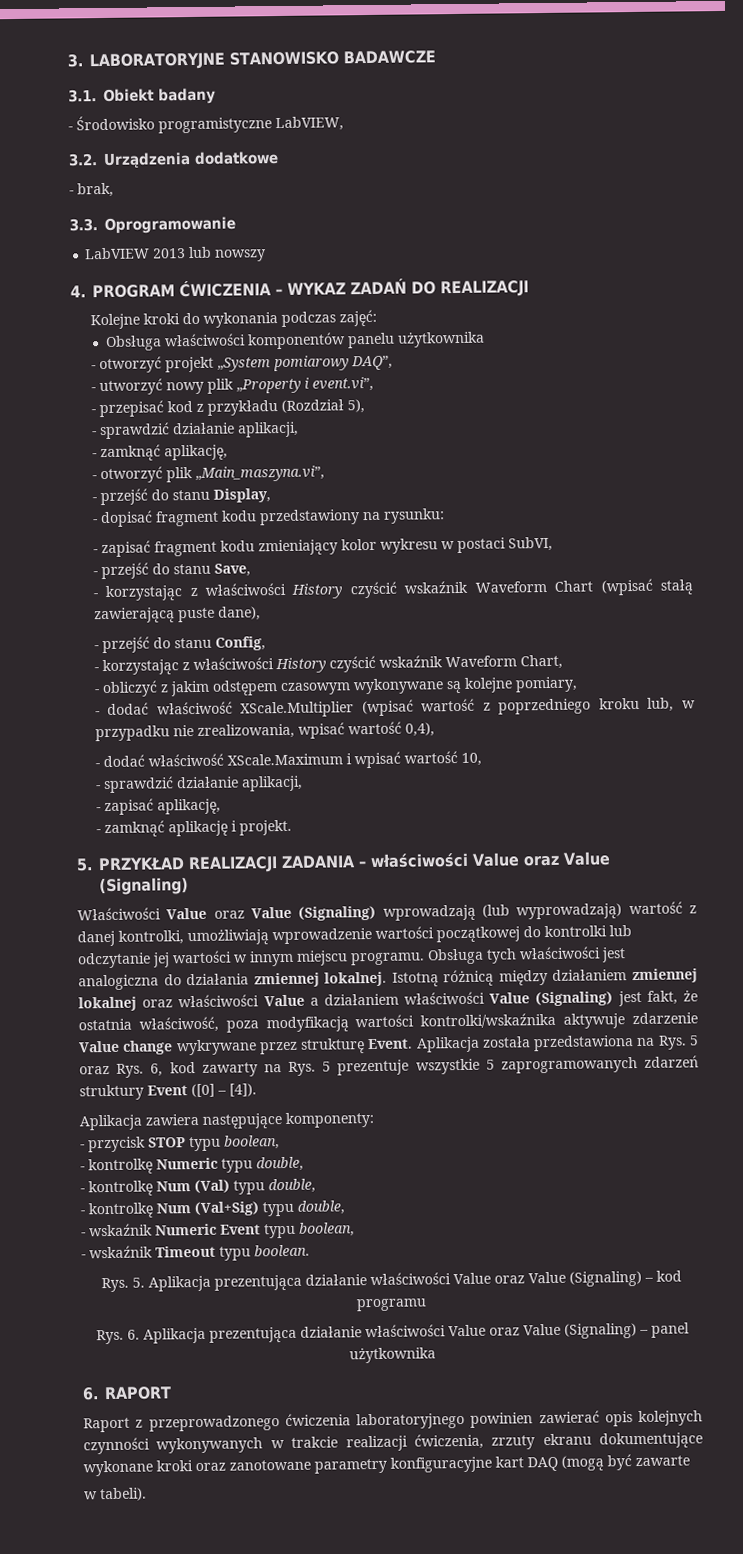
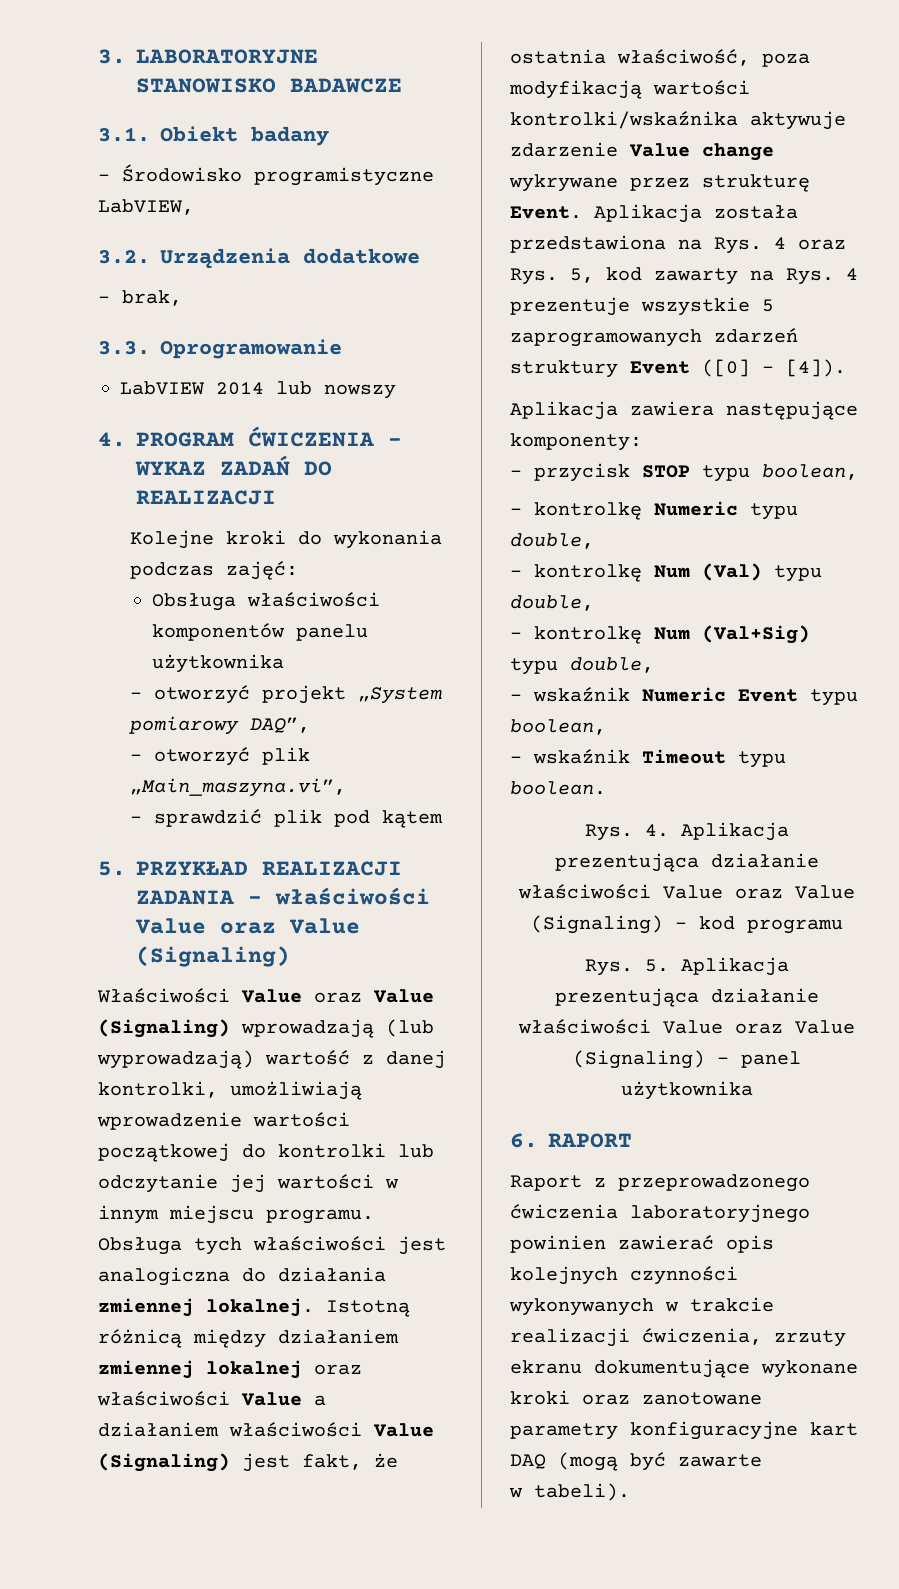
- LabVIEW 2013 lub nowszy
+ LabVIEW 2014 lub nowszy
- - utworzyć nowy plik „Property i event.vi”,
- - przepisać kod z przykładu (Rozdział 5),
- - sprawdzić działanie aplikacji,
- - zamknąć aplikację,
  - otworzyć plik „Main_maszyna.vi”,
- - przejść do stanu Display,
- - dopisać fragment kodu przedstawiony na rysunku:
- - zapisać fragment kodu zmieniający kolor wykresu w postaci SubVI,
- - przejść do stanu Save,
- - korzystając z właściwości History czyścić wskaźnik Waveform Chart (wpisać stałą zawierającą puste dane),
- - przejść do stanu Config,
- - korzystając z właściwości History czyścić wskaźnik Waveform Chart,
- - obliczyć z jakim odstępem czasowym wykonywane są kolejne pomiary,
- - dodać właściwość XScale.Multiplier (wpisać wartość z poprzedniego kroku lub, w przypadku nie zrealizowania, wpisać wartość 0,4),
- - dodać właściwość XScale.Maximum i wpisać wartość 10,
- - sprawdzić działanie aplikacji,
- - zapisać aplikację,
- - zamknąć aplikację i projekt.
+ - sprawdzić plik pod kątem
- Aplikacja została przedstawiona na Rys. 5 oraz Rys. 6, kod zawarty na Rys. 5 prezentuje wszystkie 5 zaprogramowanych zdarzeń struktury Event ([0] – [4]).
+ Aplikacja została przedstawiona na Rys. 4 oraz Rys. 5, kod zawarty na Rys. 4 prezentuje wszystkie 5 zaprogramowanych zdarzeń struktury Event ([0] – [4]).
- Rys. 5. Aplikacja prezentująca działanie właściwości Value oraz Value (Signaling) – kod programu
+ Rys. 4. Aplikacja prezentująca działanie właściwości Value oraz Value (Signaling) – kod programu
- Rys. 6. Aplikacja prezentująca działanie właściwości Value oraz Value (Signaling) – panel użytkownika
+ Rys. 5. Aplikacja prezentująca działanie właściwości Value oraz Value (Signaling) – panel użytkownika

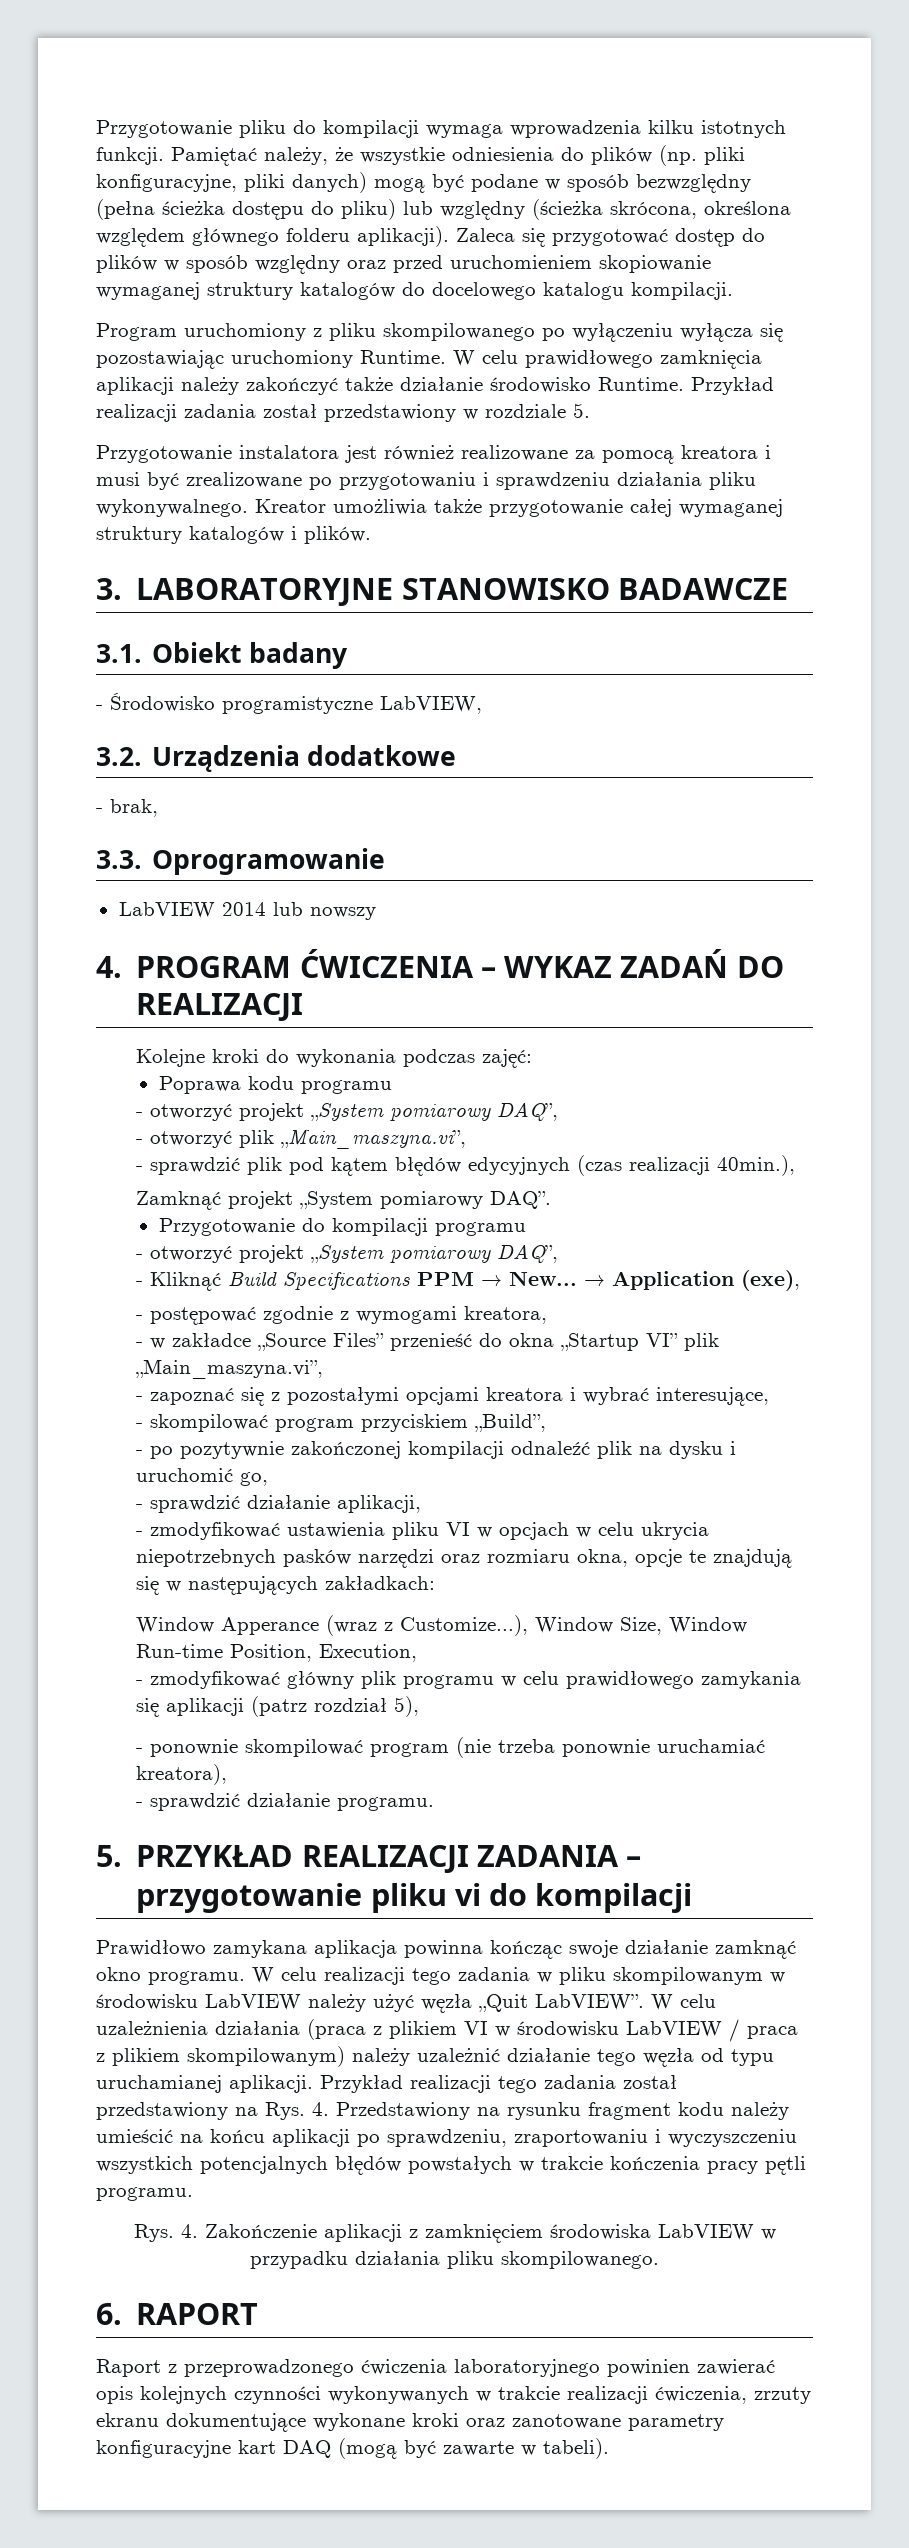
+ Przygotowanie pliku do kompilacji wymaga wprowadzenia kilku istotnych funkcji. Pamiętać należy, że wszystkie odniesienia do plików (np. pliki konfiguracyjne, pliki danych) mogą być podane w sposób bezwzględny (pełna ścieżka dostępu do pliku) lub względny (ścieżka skrócona, określona względem głównego folderu aplikacji). Zaleca się przygotować dostęp do plików w sposób względny oraz przed uruchomieniem skopiowanie wymaganej struktury katalogów do docelowego katalogu kompilacji.
+ Program uruchomiony z pliku skompilowanego po wyłączeniu wyłącza się pozostawiając uruchomiony Runtime. W celu prawidłowego zamknięcia aplikacji należy zakończyć także działanie środowisko Runtime. Przykład realizacji zadania został przedstawiony w rozdziale 5.
+ Przygotowanie instalatora jest również realizowane za pomocą kreatora i musi być zrealizowane po przygotowaniu i sprawdzeniu działania pliku wykonywalnego. Kreator umożliwia także przygotowanie całej wymaganej struktury katalogów i plików.
- Obsługa właściwości komponentów panelu użytkownika
+ Poprawa kodu programu
- - sprawdzić plik pod kątem
+ - sprawdzić plik pod kątem błędów edycyjnych (czas realizacji 40min.),
+ Zamknąć projekt „System pomiarowy DAQ”.
+ Przygotowanie do kompilacji programu
+ - otworzyć projekt „System pomiarowy DAQ”,
+ - Kliknąć Build Specifications PPM → New... → Application (exe),
+ - postępować zgodnie z wymogami kreatora,
+ - w zakładce „Source Files” przenieść do okna „Startup VI” plik „Main_maszyna.vi”,
+ - zapoznać się z pozostałymi opcjami kreatora i wybrać interesujące,
+ - skompilować program przyciskiem „Build”,
+ - po pozytywnie zakończonej kompilacji odnaleźć plik na dysku i uruchomić go,
+ - sprawdzić działanie aplikacji,
+ - zmodyfikować ustawienia pliku VI w opcjach w celu ukrycia niepotrzebnych pasków narzędzi oraz rozmiaru okna, opcje te znajdują się w następujących zakładkach:
+ Window Apperance (wraz z Customize...), Window Size, Window Run-time Position, Execution,
+ - zmodyfikować główny plik programu w celu prawidłowego zamykania się aplikacji (patrz rozdział 5),
+ - ponownie skompilować program (nie trzeba ponownie uruchamiać kreatora),
+ - sprawdzić działanie programu.
- 5. PRZYKŁAD REALIZACJI ZADANIA – właściwości Value oraz Value (Signaling)
- Właściwości Value oraz Value (Signaling) wprowadzają (lub wyprowadzają) wartość z danej kontrolki, umożliwiają wprowadzenie wartości początkowej do kontrolki lub odczytanie jej wartości w innym miejscu programu. Obsługa tych właściwości jest analogiczna do działania zmiennej lokalnej. Istotną różnicą między działaniem zmiennej lokalnej oraz właściwości Value a działaniem właściwości Value (Signaling) jest fakt, że ostatnia właściwość, poza modyfikacją wartości kontrolki/wskaźnika aktywuje zdarzenie Value change wykrywane przez strukturę Event. Aplikacja została przedstawiona na Rys. 4 oraz Rys. 5, kod zawarty na Rys. 4 prezentuje wszystkie 5 zaprogramowanych zdarzeń struktury Event ([0] – [4]).
- Aplikacja zawiera następujące komponenty:
- - przycisk STOP typu boolean,
- - kontrolkę Numeric typu double,
- - kontrolkę Num (Val) typu double,
- - kontrolkę Num (Val+Sig) typu double,
- - wskaźnik Numeric Event typu boolean,
- - wskaźnik Timeout typu boolean.
- Rys. 4. Aplikacja prezentująca działanie właściwości Value oraz Value (Signaling) – kod programu
- Rys. 5. Aplikacja prezentująca działanie właściwości Value oraz Value (Signaling) – panel użytkownika
+ 5. PRZYKŁAD REALIZACJI ZADANIA – przygotowanie pliku vi do kompilacji
+ Prawidłowo zamykana aplikacja powinna kończąc swoje działanie zamknąć okno programu. W celu realizacji tego zadania w pliku skompilowanym w środowisku LabVIEW należy użyć węzła „Quit LabVIEW”. W celu uzależnienia działania (praca z plikiem VI w środowisku LabVIEW / praca z plikiem skompilowanym) należy uzależnić działanie tego węzła od typu uruchamianej aplikacji. Przykład realizacji tego zadania został przedstawiony na Rys. 4. Przedstawiony na rysunku fragment kodu należy umieścić na końcu aplikacji po sprawdzeniu, zraportowaniu i wyczyszczeniu wszystkich potencjalnych błędów powstałych w trakcie kończenia pracy pętli programu.
+ Rys. 4. Zakończenie aplikacji z zamknięciem środowiska LabVIEW w przypadku działania pliku skompilowanego.
- Raport z przeprowadzonego ćwiczenia laboratoryjnego powinien zawierać opis kolejnych czynności wykonywanych w trakcie realizacji ćwiczenia, zrzuty ekranu dokumentujące wykonane kroki oraz zanotowane parametry konfiguracyjne kart DAQ (mogą być zawarte
- w tabeli).
+ Raport z przeprowadzonego ćwiczenia laboratoryjnego powinien zawierać opis kolejnych czynności wykonywanych w trakcie realizacji ćwiczenia, zrzuty ekranu dokumentujące wykonane kroki oraz zanotowane parametry konfiguracyjne kart DAQ (mogą być zawarte w tabeli).

